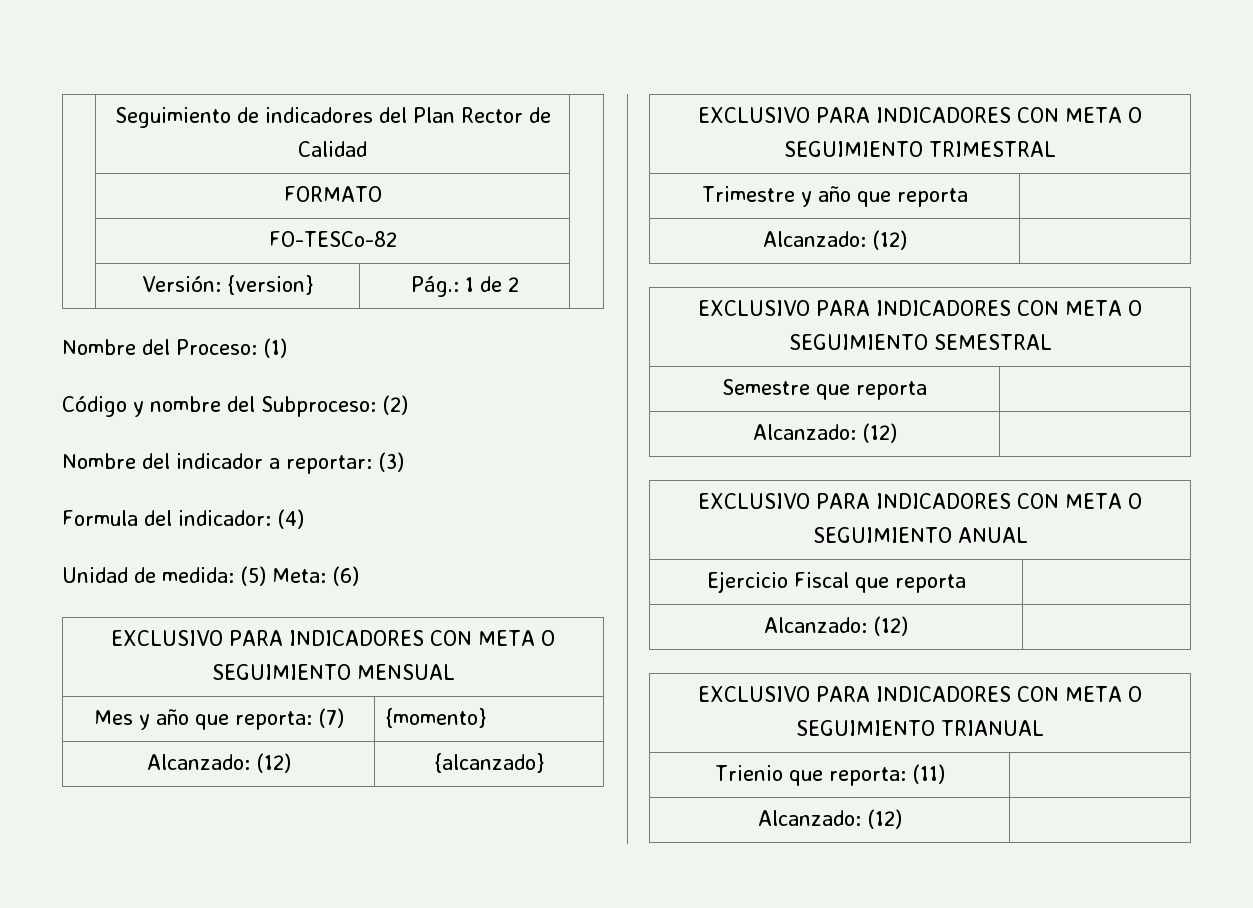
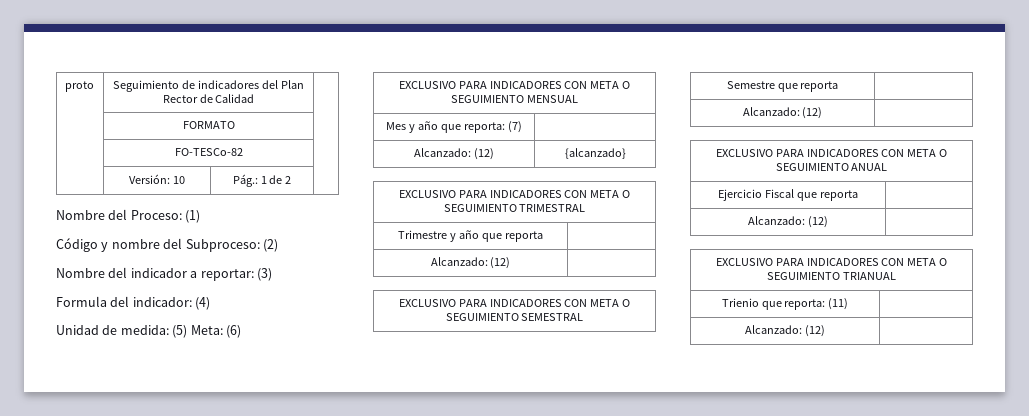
- | Seguimiento de indicadores del Plan Rector de Calidad |
+ proto | Seguimiento de indicadores del Plan Rector de Calidad |
- | Versión: {version} | Pág.: 1 de 2 |
+ | Versión: 10 | Pág.: 1 de 2 |
- Mes y año que reporta: (7) | {momento}
+ Mes y año que reporta: (7) |

